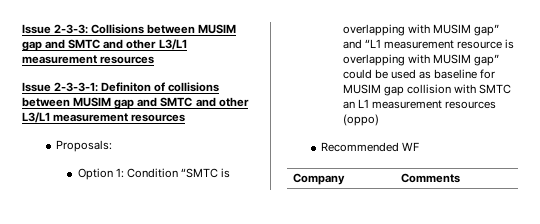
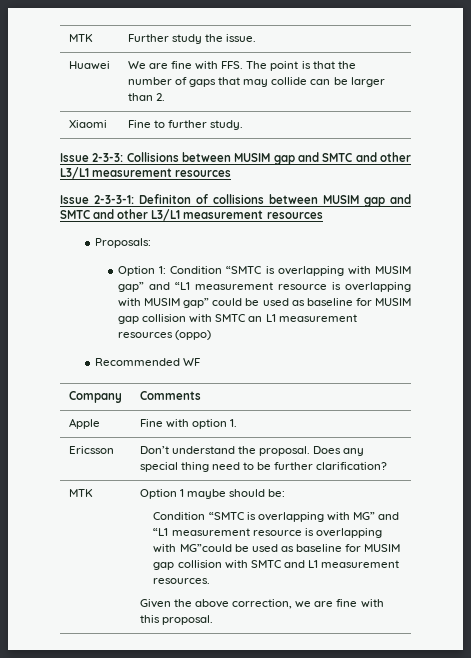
+ MTK | Further study the issue.
+ Huawei | We are fine with FFS. The point is that the number of gaps that may collide can be larger than 2.
+ Xiaomi | Fine to further study.
+ Apple | Fine with option 1.
+ Ericsson | Don’t understand the proposal. Does any special thing need to be further clarification?
+ MTK | Option 1 maybe should be:
+ Condition “SMTC is overlapping with MG” and “L1 measurement resource is overlapping with MG”could be used as baseline for MUSIM gap collision with SMTC and L1 measurement resources.
+ Given the above correction, we are fine with this proposal.

